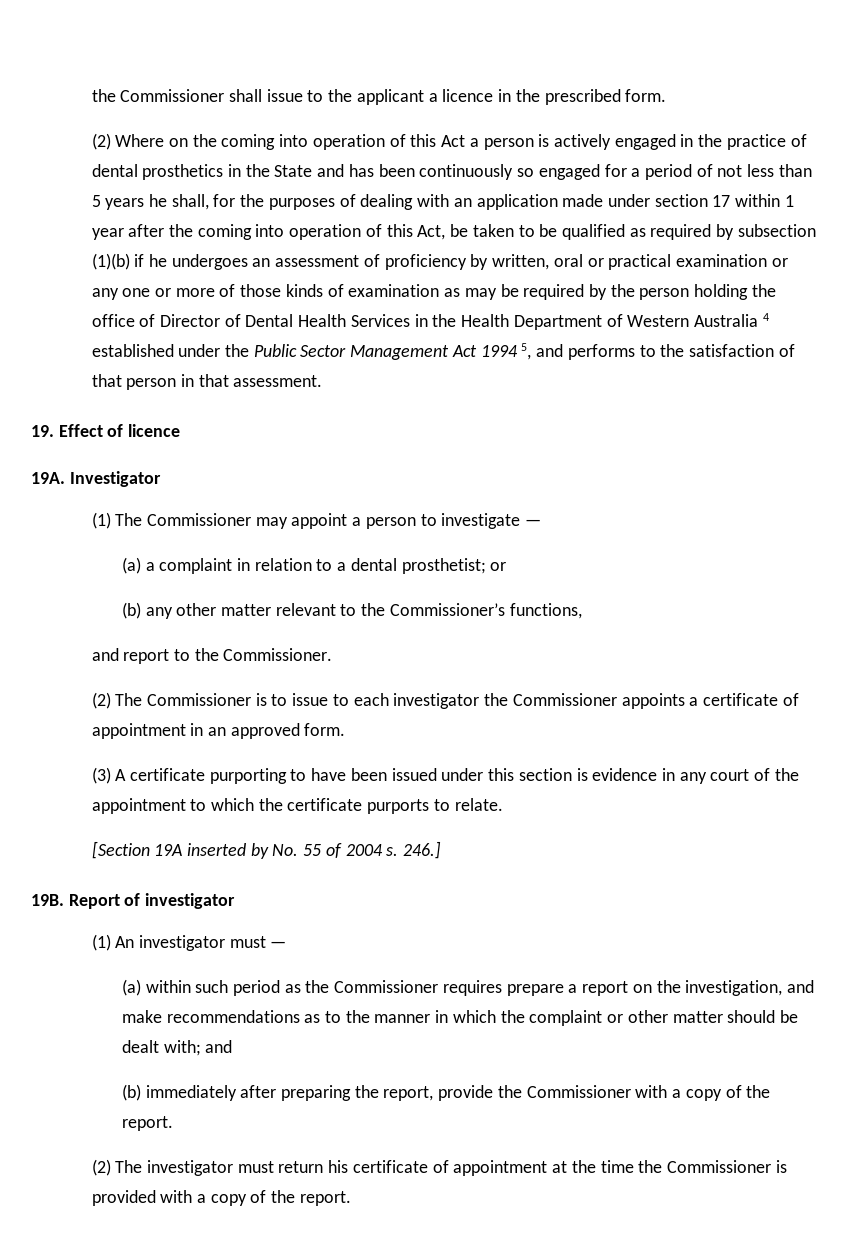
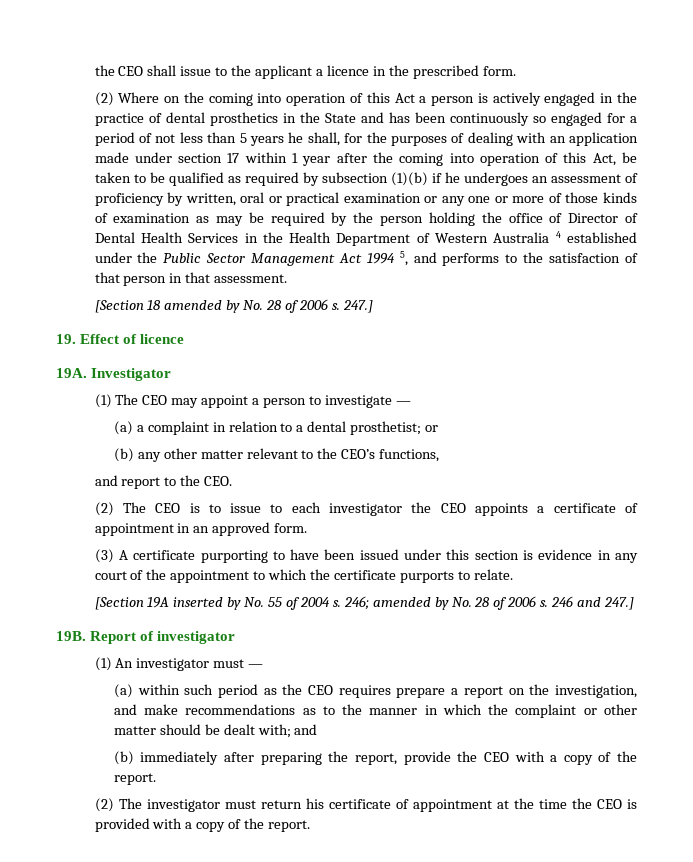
- the Commissioner shall issue to the applicant a licence in the prescribed form.
+ the CEO shall issue to the applicant a licence in the prescribed form.
+ [Section 18 amended by No. 28 of 2006 s. 247.]
- (1) The Commissioner may appoint a person to investigate —
+ (1) The CEO may appoint a person to investigate —
- (b) any other matter relevant to the Commissioner’s functions,
+ (b) any other matter relevant to the CEO’s functions,
- and report to the Commissioner.
- (2) The Commissioner is to issue to each investigator the Commissioner appoints a certificate of appointment in an approved form.
+ and report to the CEO.
+ (2) The CEO is to issue to each investigator the CEO appoints a certificate of appointment in an approved form.
- 246.]
+ 246; amended by No. 28 of 2006 s. 246 and 247.]
- (a) within such period as the Commissioner requires prepare a report on the investigation, and make recommendations as to the manner in which the complaint or other matter should be dealt with; and
+ (a) within such period as the CEO requires prepare a report on the investigation, and make recommendations as to the manner in which the complaint or other matter should be dealt with; and
- (b) immediately after preparing the report, provide the Commissioner with a copy of the report.
+ (b) immediately after preparing the report, provide the CEO with a copy of the report.
- (2) The investigator must return his certificate of appointment at the time the Commissioner is provided with a copy of the report.
+ (2) The investigator must return his certificate of appointment at the time the CEO is provided with a copy of the report.

